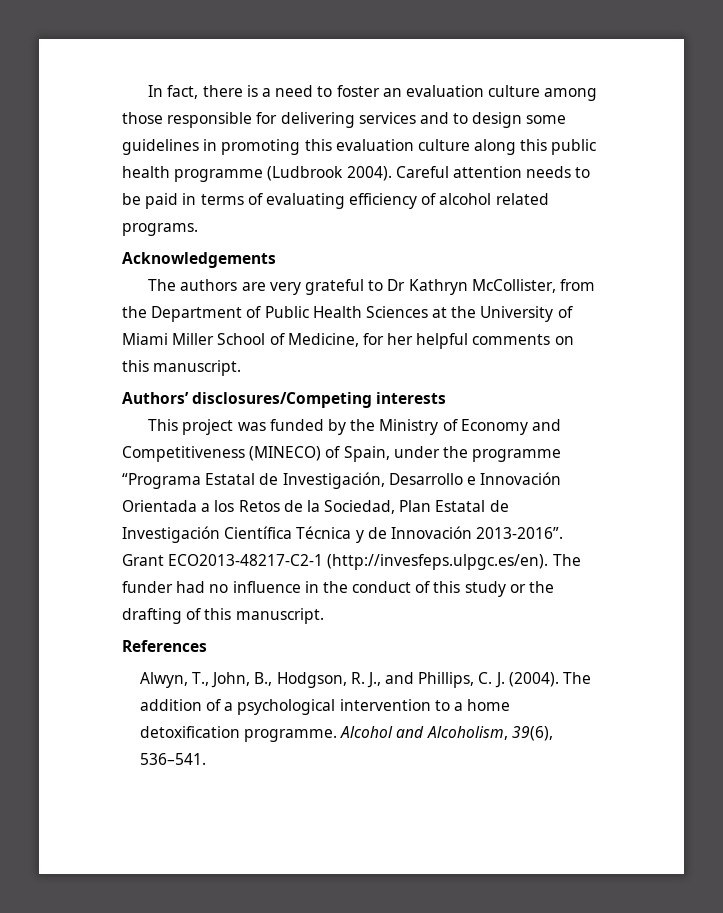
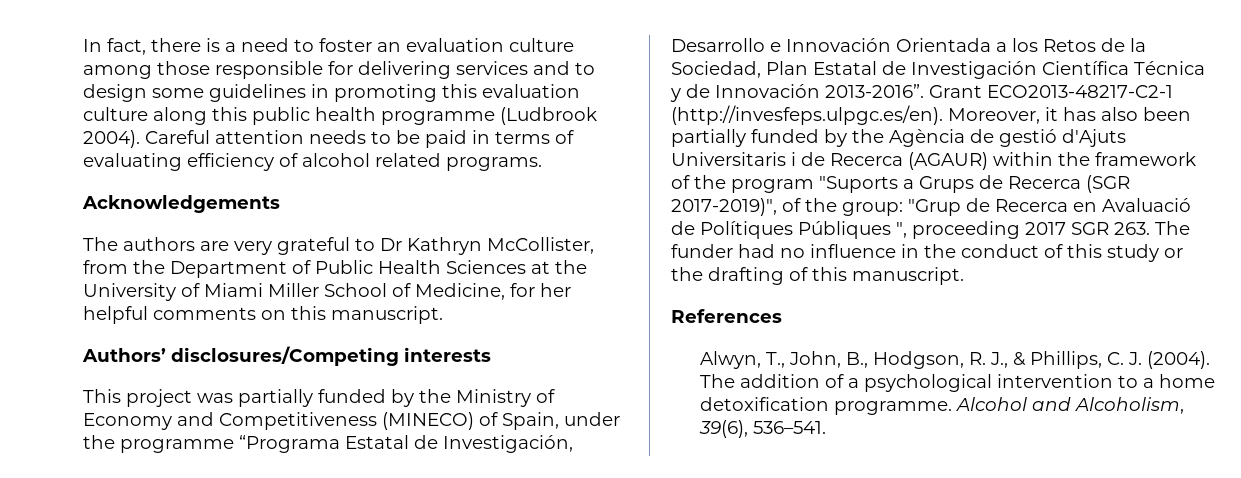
- This project was funded by the Ministry of Economy and Competitiveness (MINECO) of Spain, under the programme “Programa Estatal de Investigación, Desarrollo e Innovación Orientada a los Retos de la Sociedad, Plan Estatal de Investigación Científica Técnica y de Innovación 2013-2016”.
+ This project was partially funded by the Ministry of Economy and Competitiveness (MINECO) of Spain, under the programme “Programa Estatal de Investigación, Desarrollo e Innovación Orientada a los Retos de la Sociedad, Plan Estatal de Investigación Científica Técnica y de Innovación 2013-2016”.
- Grant ECO2013-48217-C2-1 (http://invesfeps.ulpgc.es/en). The funder had no influence in the conduct of this study or the drafting of this manuscript.
+ Grant ECO2013-48217-C2-1 (http://invesfeps.ulpgc.es/en). Moreover, it has also been partially funded by the Agència de gestió d'Ajuts Universitaris i de Recerca (AGAUR) within the framework of the program "Suports a Grups de Recerca (SGR 2017-2019)", of the group: "Grup de Recerca en Avaluació de Polítiques Públiques ", proceeding 2017 SGR 263. The funder had no influence in the conduct of this study or the drafting of this manuscript.
- Alwyn, T., John, B., Hodgson, R. J., and Phillips, C. J. (2004).
+ Alwyn, T., John, B., Hodgson, R. J., & Phillips, C. J. (2004).

